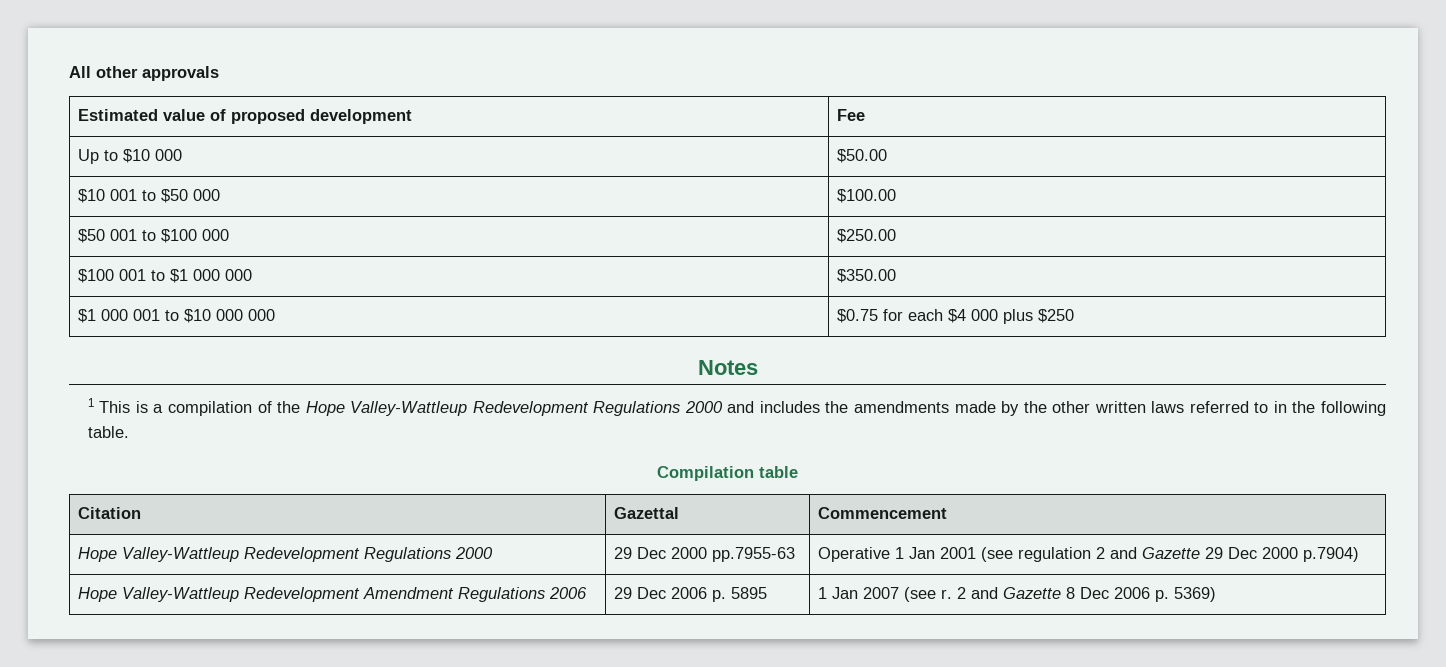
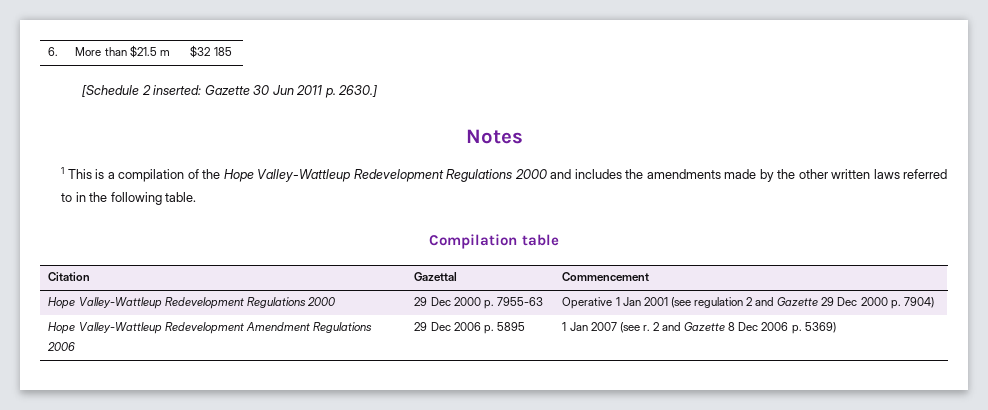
- All other approvals
- Estimated value of proposed development | Fee
- Up to $10 000 | $50.00
- $10 001 to $50 000 | $100.00
- $50 001 to $100 000 | $250.00
- $100 001 to $1 000 000 | $350.00
- $1 000 001 to $10 000 000 | $0.75 for each $4 000 plus $250
+ 6. | More than $21.5 m | $32 185
+ [Schedule 2 inserted: Gazette 30 Jun 2011 p. 2630.]
- Hope Valley-Wattleup Redevelopment Regulations 2000 | 29 Dec 2000 pp.7955-63 | Operative 1 Jan 2001 (see regulation 2 and Gazette 29 Dec 2000 p.7904)
+ Hope Valley-Wattleup Redevelopment Regulations 2000 | 29 Dec 2000 p. 7955-63 | Operative 1 Jan 2001 (see regulation 2 and Gazette 29 Dec 2000 p. 7904)

